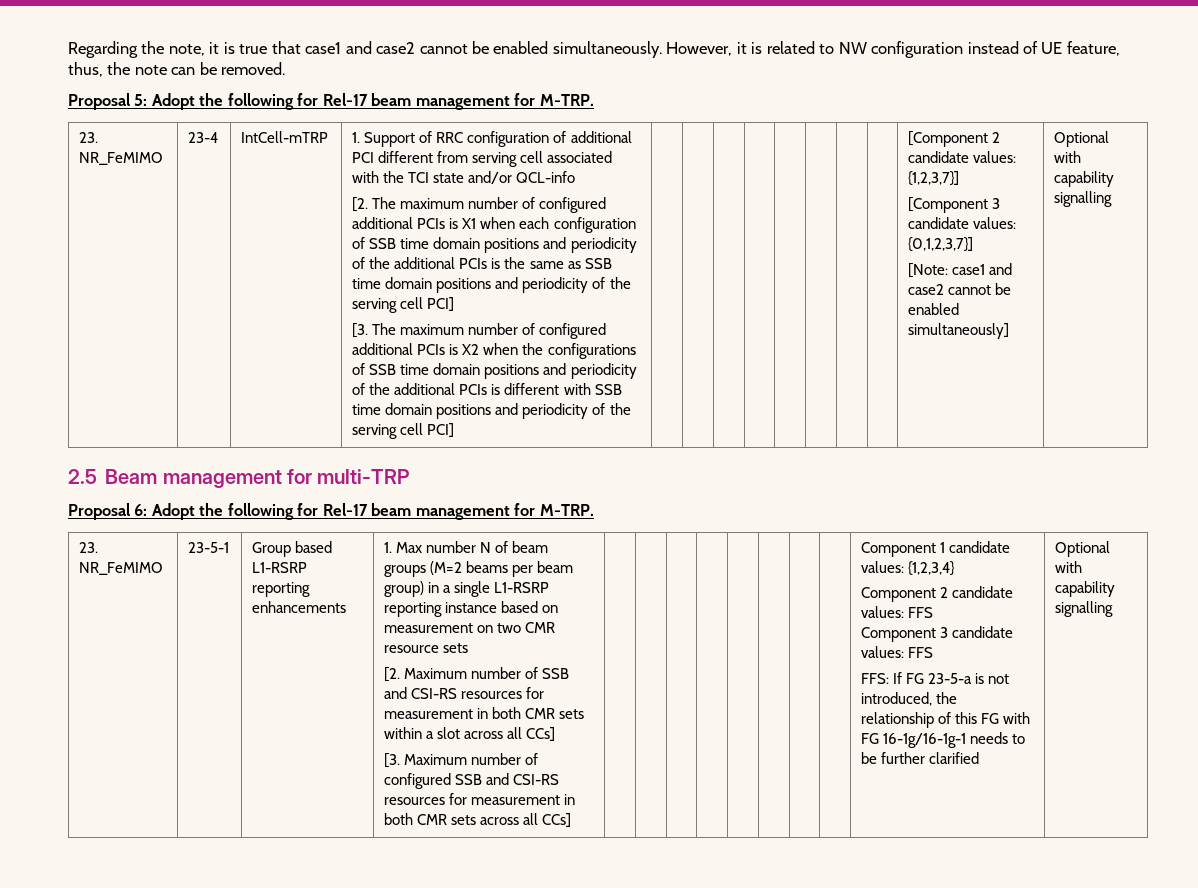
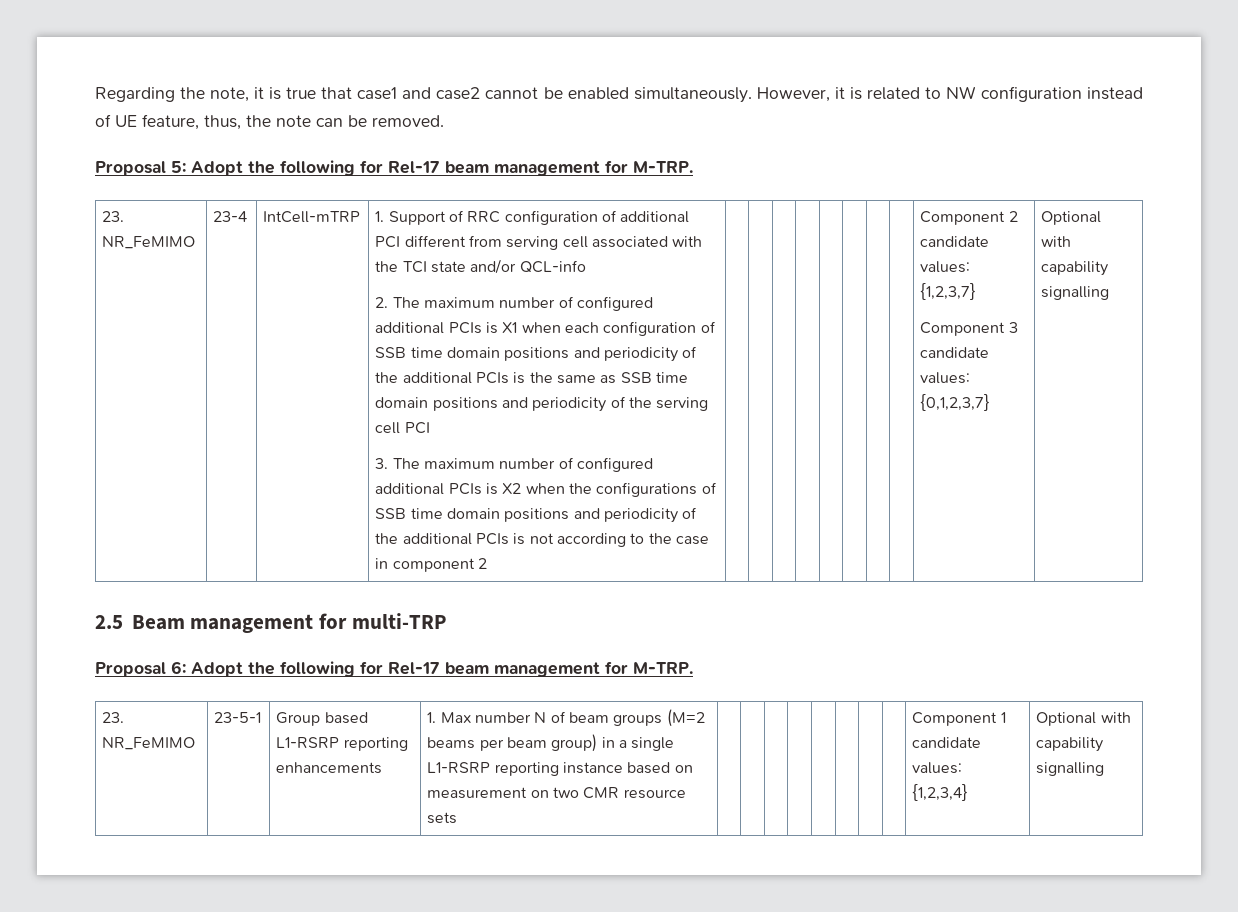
- [2. The maximum number of configured additional PCIs is X1 when each configuration of SSB time domain positions and periodicity of the additional PCIs is the same as SSB time domain positions and periodicity of the serving cell PCI]
- [3. The maximum number of configured additional PCIs is X2 when the configurations of SSB time domain positions and periodicity of the additional PCIs is different with SSB time domain positions and periodicity of the serving cell PCI] | | | | | | | | | [Component 2 candidate values: {1,2,3,7}]
- [Component 3 candidate values: {0,1,2,3,7}]
- [Note: case1 and case2 cannot be enabled simultaneously]
+ 2. The maximum number of configured additional PCIs is X1 when each configuration of SSB time domain positions and periodicity of the additional PCIs is the same as SSB time domain positions and periodicity of the serving cell PCI
+ 3. The maximum number of configured additional PCIs is X2 when the configurations of SSB time domain positions and periodicity of the additional PCIs is not according to the case in component 2 | | | | | | | | | Component 2 candidate values: {1,2,3,7}
+ Component 3 candidate values: {0,1,2,3,7}
- [2. Maximum number of SSB and CSI-RS resources for measurement in both CMR sets within a slot across all CCs]
- [3. Maximum number of configured SSB and CSI-RS resources for measurement in both CMR sets across all CCs]
- Component 2 candidate values: FFS
- Component 3 candidate values: FFS
- FFS: If FG 23-5-a is not introduced, the relationship of this FG with FG 16-1g/16-1g-1 needs to be further clarified

